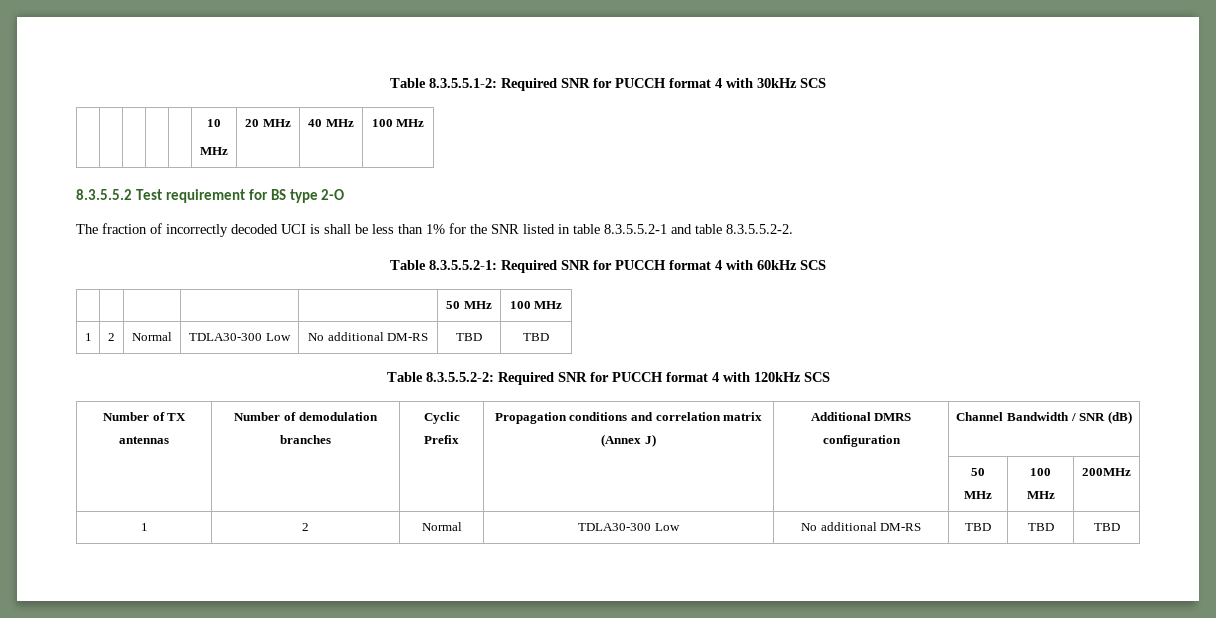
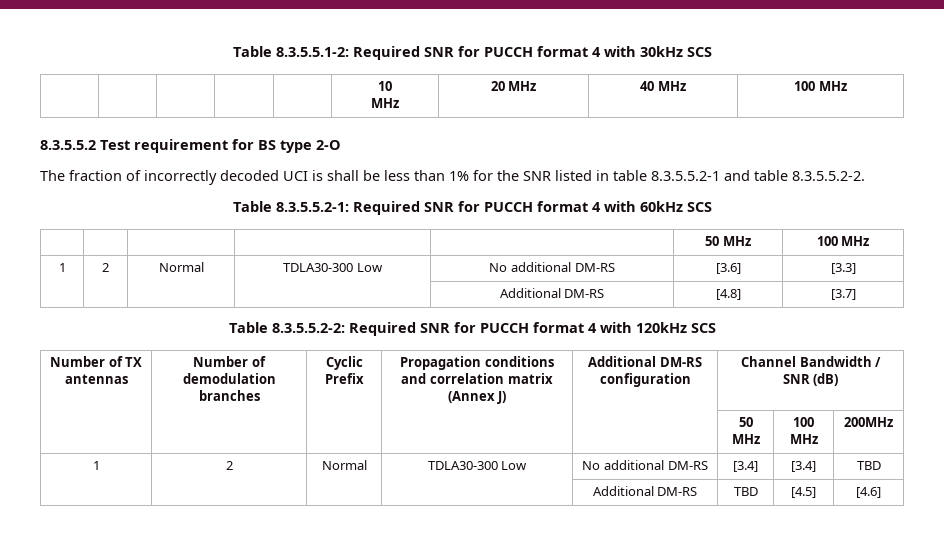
  Table 8.3.5.5.2-1: Required SNR for PUCCH format 4 with 60kHz SCS
  | | | | | 50 MHz | 100 MHz
- 1 | 2 | Normal | TDLA30-300 Low | No additional DM-RS | TBD | TBD
+ 1 | 2 | Normal | TDLA30-300 Low | No additional DM-RS | [3.6] | [3.3]
+ | | | | Additional DM-RS | [4.8] | [3.7]
- Number of TX antennas | Number of demodulation branches | Cyclic Prefix | Propagation conditions and correlation matrix (Annex J) | Additional DMRS configuration | Channel Bandwidth / SNR (dB)
+ Number of TX antennas | Number of demodulation branches | Cyclic Prefix | Propagation conditions and correlation matrix (Annex J) | Additional DM-RS configuration | Channel Bandwidth / SNR (dB)
- 1 | 2 | Normal | TDLA30-300 Low | No additional DM-RS | TBD | TBD | TBD
+ 1 | 2 | Normal | TDLA30-300 Low | No additional DM-RS | [3.4] | [3.4] | TBD
+ | | | | Additional DM-RS | TBD | [4.5] | [4.6]

